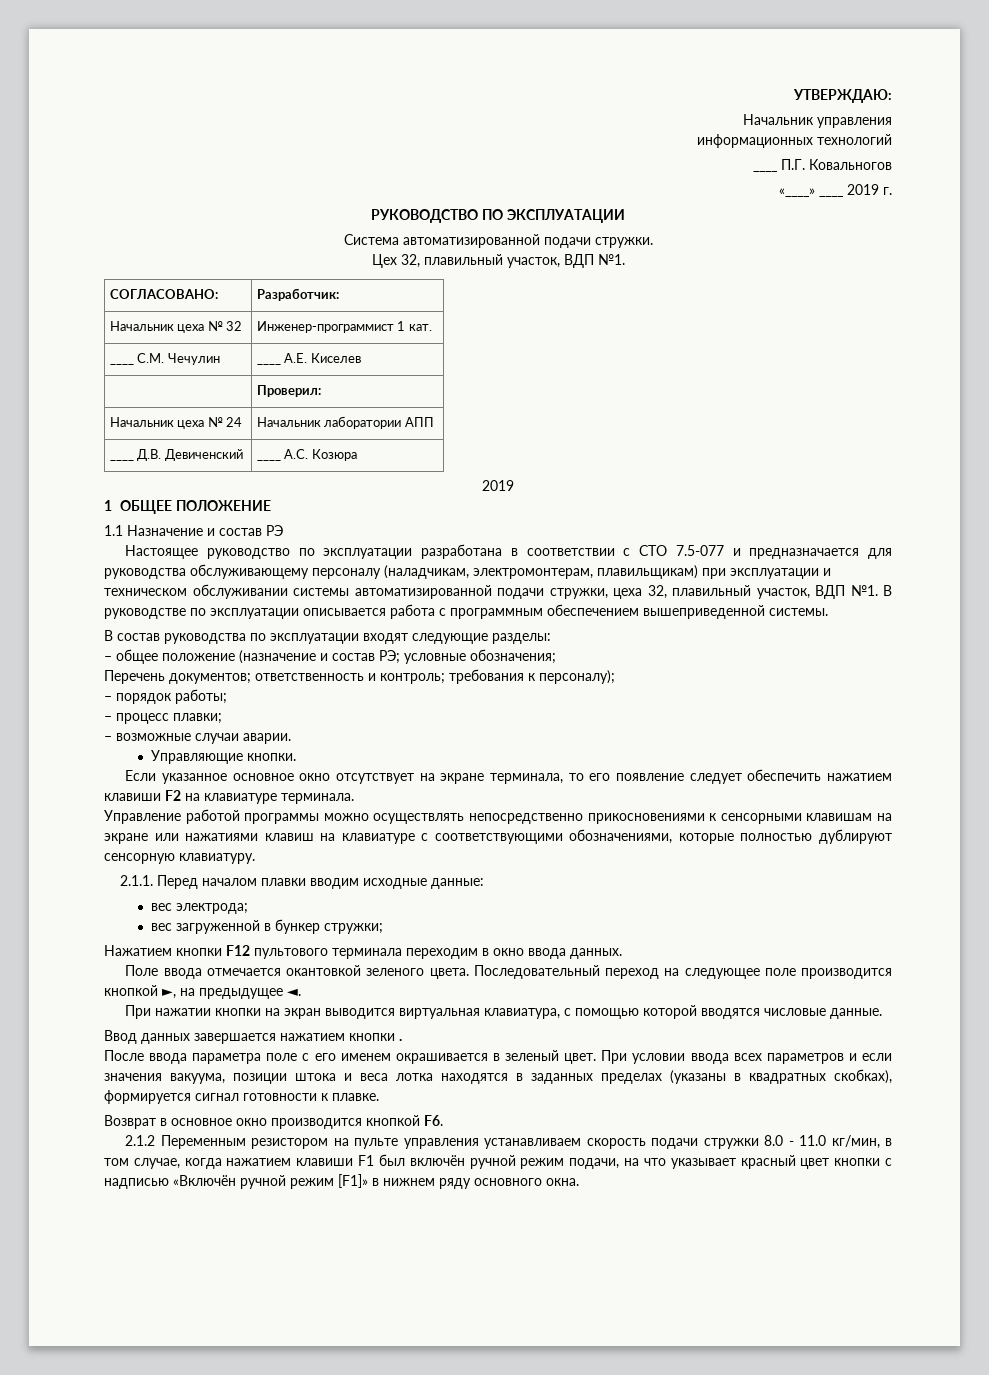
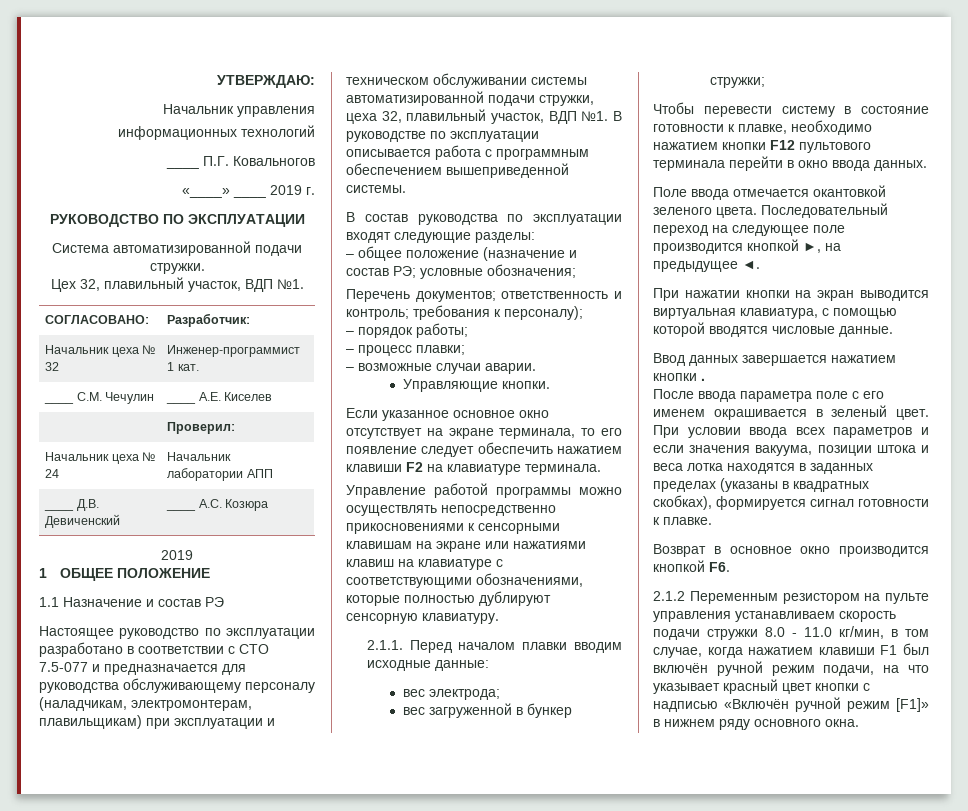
- Настоящее руководство по эксплуатации разработана в соответствии с СТО 7.5-077 и предназначается для руководства обслуживающему персоналу (наладчикам, электромонтерам, плавильщикам) при эксплуатации и техническом обслуживании системы автоматизированной подачи стружки, цеха 32, плавильный участок, ВДП №1.
+ Настоящее руководство по эксплуатации разработано в соответствии с СТО 7.5-077 и предназначается для руководства обслуживающему персоналу (наладчикам, электромонтерам, плавильщикам) при эксплуатации и техническом обслуживании системы автоматизированной подачи стружки, цеха 32, плавильный участок, ВДП №1.
- Нажатием кнопки F12 пультового терминала переходим в окно ввода данных.
+ Чтобы перевести систему в состояние готовности к плавке, необходимо нажатием кнопки F12 пультового терминала перейти в окно ввода данных.

